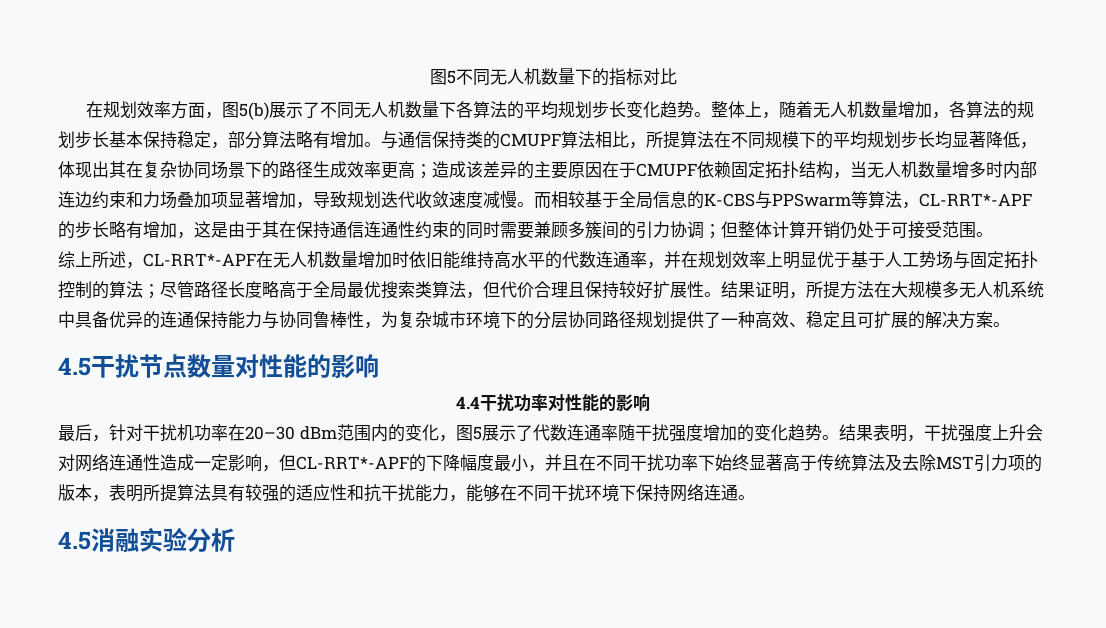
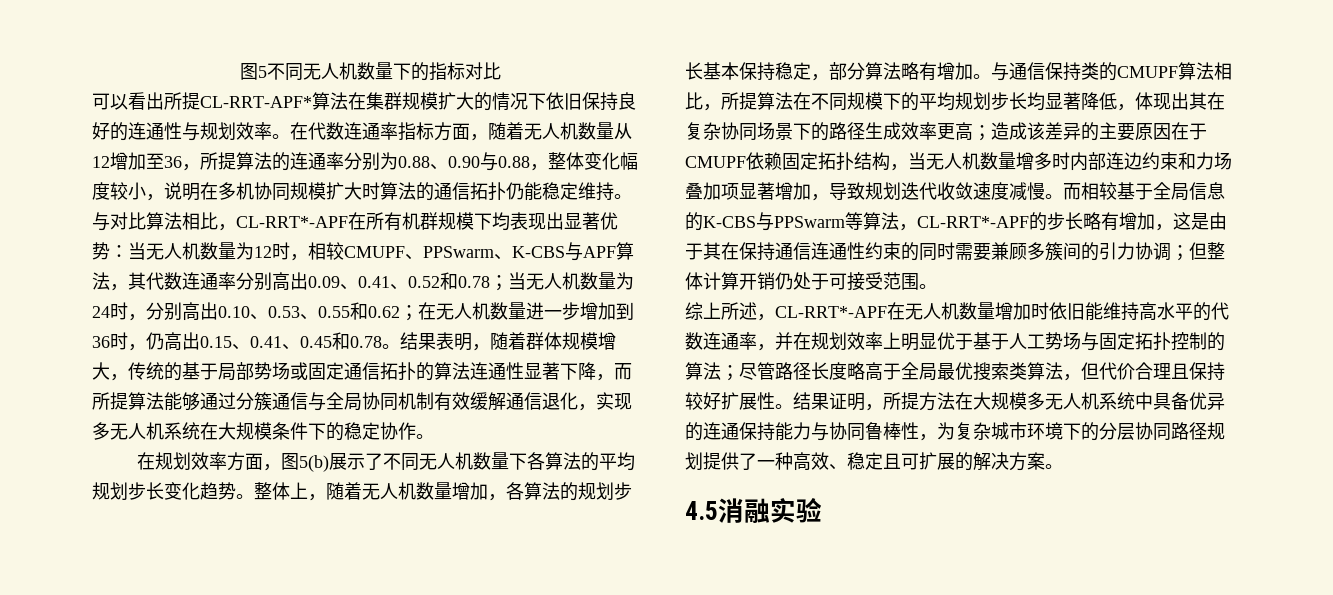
+ 可以看出所提CL-RRT-APF*算法在集群规模扩大的情况下依旧保持良好的连通性与规划效率。在代数连通率指标方面，随着无人机数量从12增加至36，所提算法的连通率分别为0.88、0.90与0.88，整体变化幅度较小，说明在多机协同规模扩大时算法的通信拓扑仍能稳定维持。与对比算法相比，CL-RRT*-APF在所有机群规模下均表现出显著优势：当无人机数量为12时，相较CMUPF、PPSwarm、K-CBS与APF算法，其代数连通率分别高出0.09、0.41、0.52和0.78；当无人机数量为24时，分别高出0.10、0.53、0.55和0.62；在无人机数量进一步增加到36时，仍高出0.15、0.41、0.45和0.78。结果表明，随着群体规模增大，传统的基于局部势场或固定通信拓扑的算法连通性显著下降，而所提算法能够通过分簇通信与全局协同机制有效缓解通信退化，实现多无人机系统在大规模条件下的稳定协作。
- 4.5干扰节点数量对性能的影响
- 4.4干扰功率对性能的影响
- 最后，针对干扰机功率在20–30 dBm范围内的变化，图5展示了代数连通率随干扰强度增加的变化趋势。结果表明，干扰强度上升会对网络连通性造成一定影响，但CL-RRT*-APF的下降幅度最小，并且在不同干扰功率下始终显著高于传统算法及去除MST引力项的版本，表明所提算法具有较强的适应性和抗干扰能力，能够在不同干扰环境下保持网络连通。
- 4.5消融实验分析
+ 4.5消融实验

